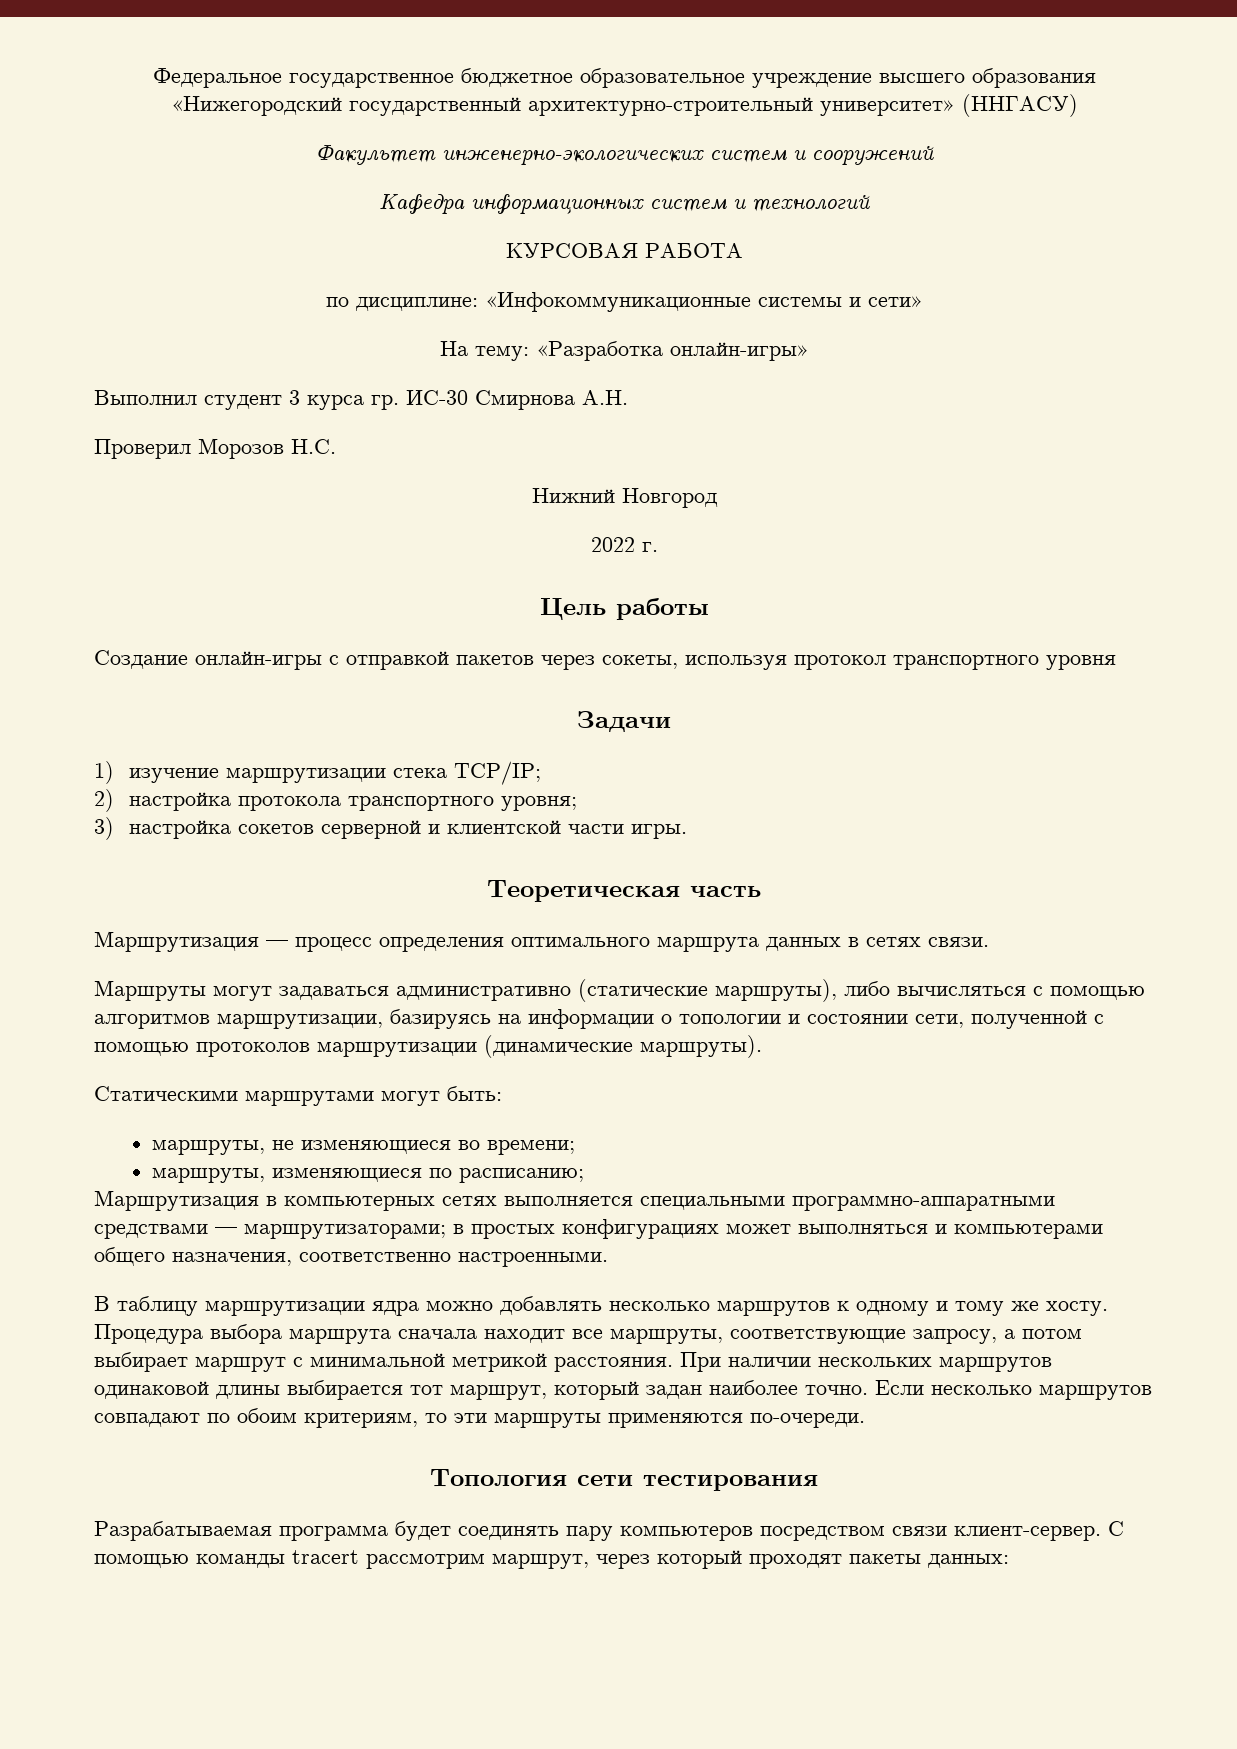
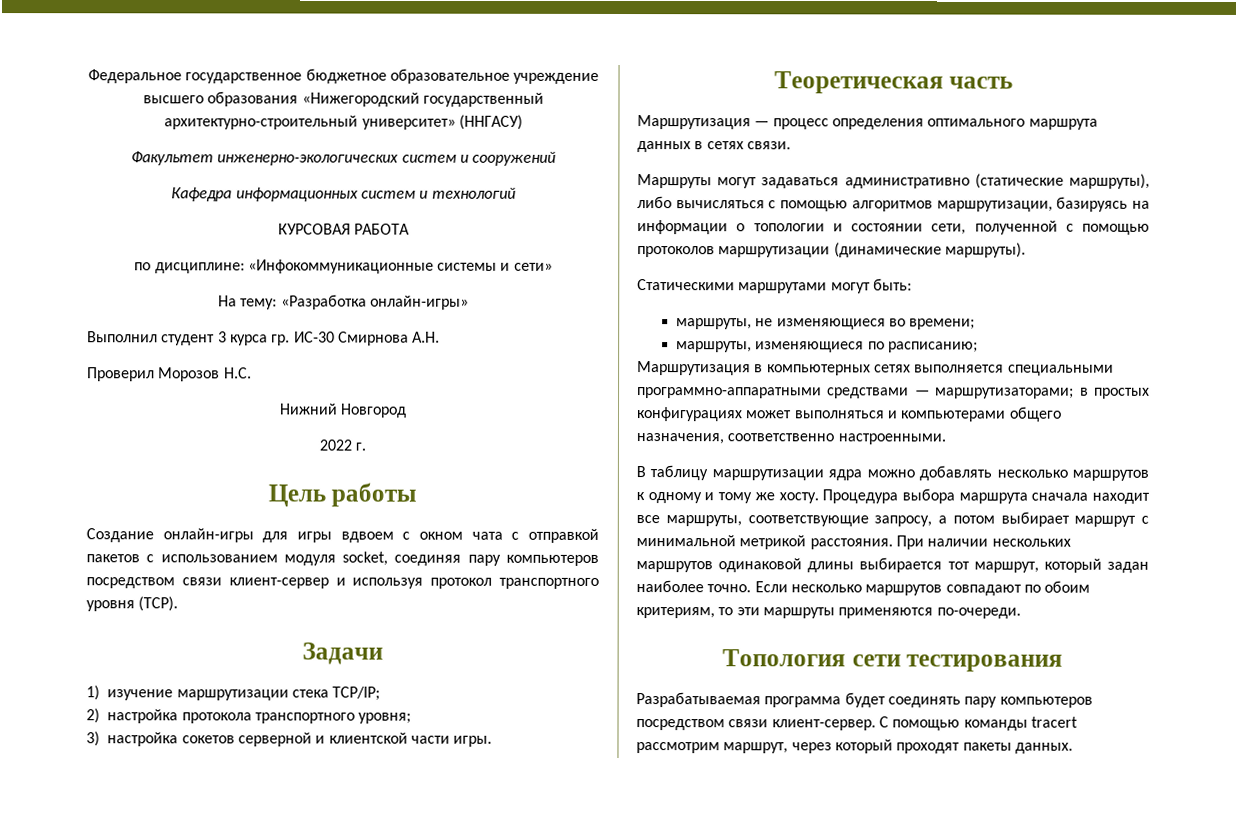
- Создание онлайн-игры с отправкой пакетов через сокеты, используя протокол транспортного уровня
+ Создание онлайн-игры для игры вдвоем с окном чата с отправкой пакетов с использованием модуля socket, соединяя пару компьютеров посредством связи клиент-сервер и используя протокол транспортного уровня (TCP).
- С помощью команды tracert рассмотрим маршрут, через который проходят пакеты данных:
+ С помощью команды tracert рассмотрим маршрут, через который проходят пакеты данных.

